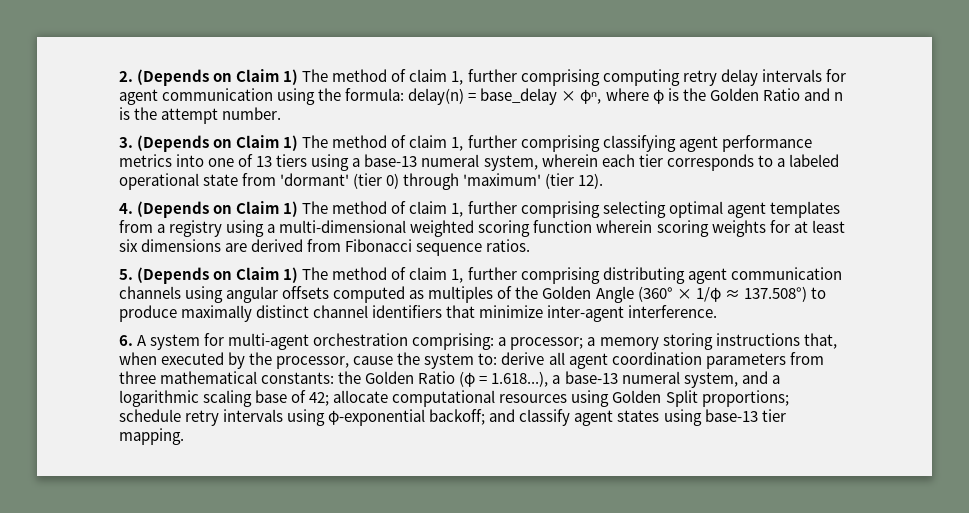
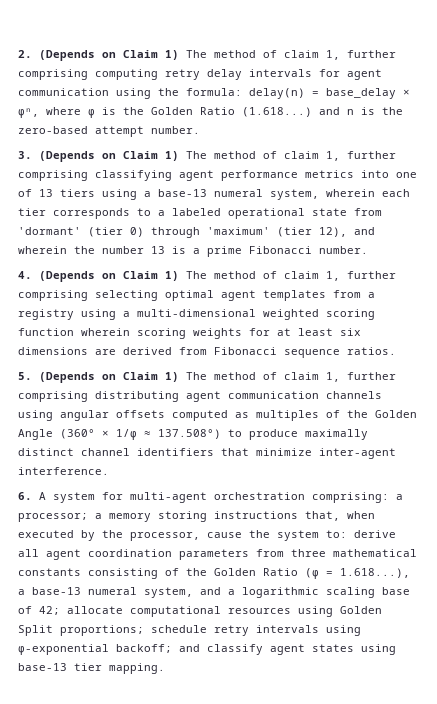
- 2. (Depends on Claim 1) The method of claim 1, further comprising computing retry delay intervals for agent communication using the formula: delay(n) = base_delay × φⁿ, where φ is the Golden Ratio and n is the attempt number.
+ 2. (Depends on Claim 1) The method of claim 1, further comprising computing retry delay intervals for agent communication using the formula: delay(n) = base_delay × φⁿ, where φ is the Golden Ratio (1.618...) and n is the zero-based attempt number.
- 3. (Depends on Claim 1) The method of claim 1, further comprising classifying agent performance metrics into one of 13 tiers using a base-13 numeral system, wherein each tier corresponds to a labeled operational state from 'dormant' (tier 0) through 'maximum' (tier 12).
+ 3. (Depends on Claim 1) The method of claim 1, further comprising classifying agent performance metrics into one of 13 tiers using a base-13 numeral system, wherein each tier corresponds to a labeled operational state from 'dormant' (tier 0) through 'maximum' (tier 12), and wherein the number 13 is a prime Fibonacci number.
- derive all agent coordination parameters from three mathematical constants: the Golden Ratio (φ = 1.618...), a base-13 numeral system, and a logarithmic scaling base of 42;
+ derive all agent coordination parameters from three mathematical constants consisting of the Golden Ratio (φ = 1.618...), a base-13 numeral system, and a logarithmic scaling base of 42;

